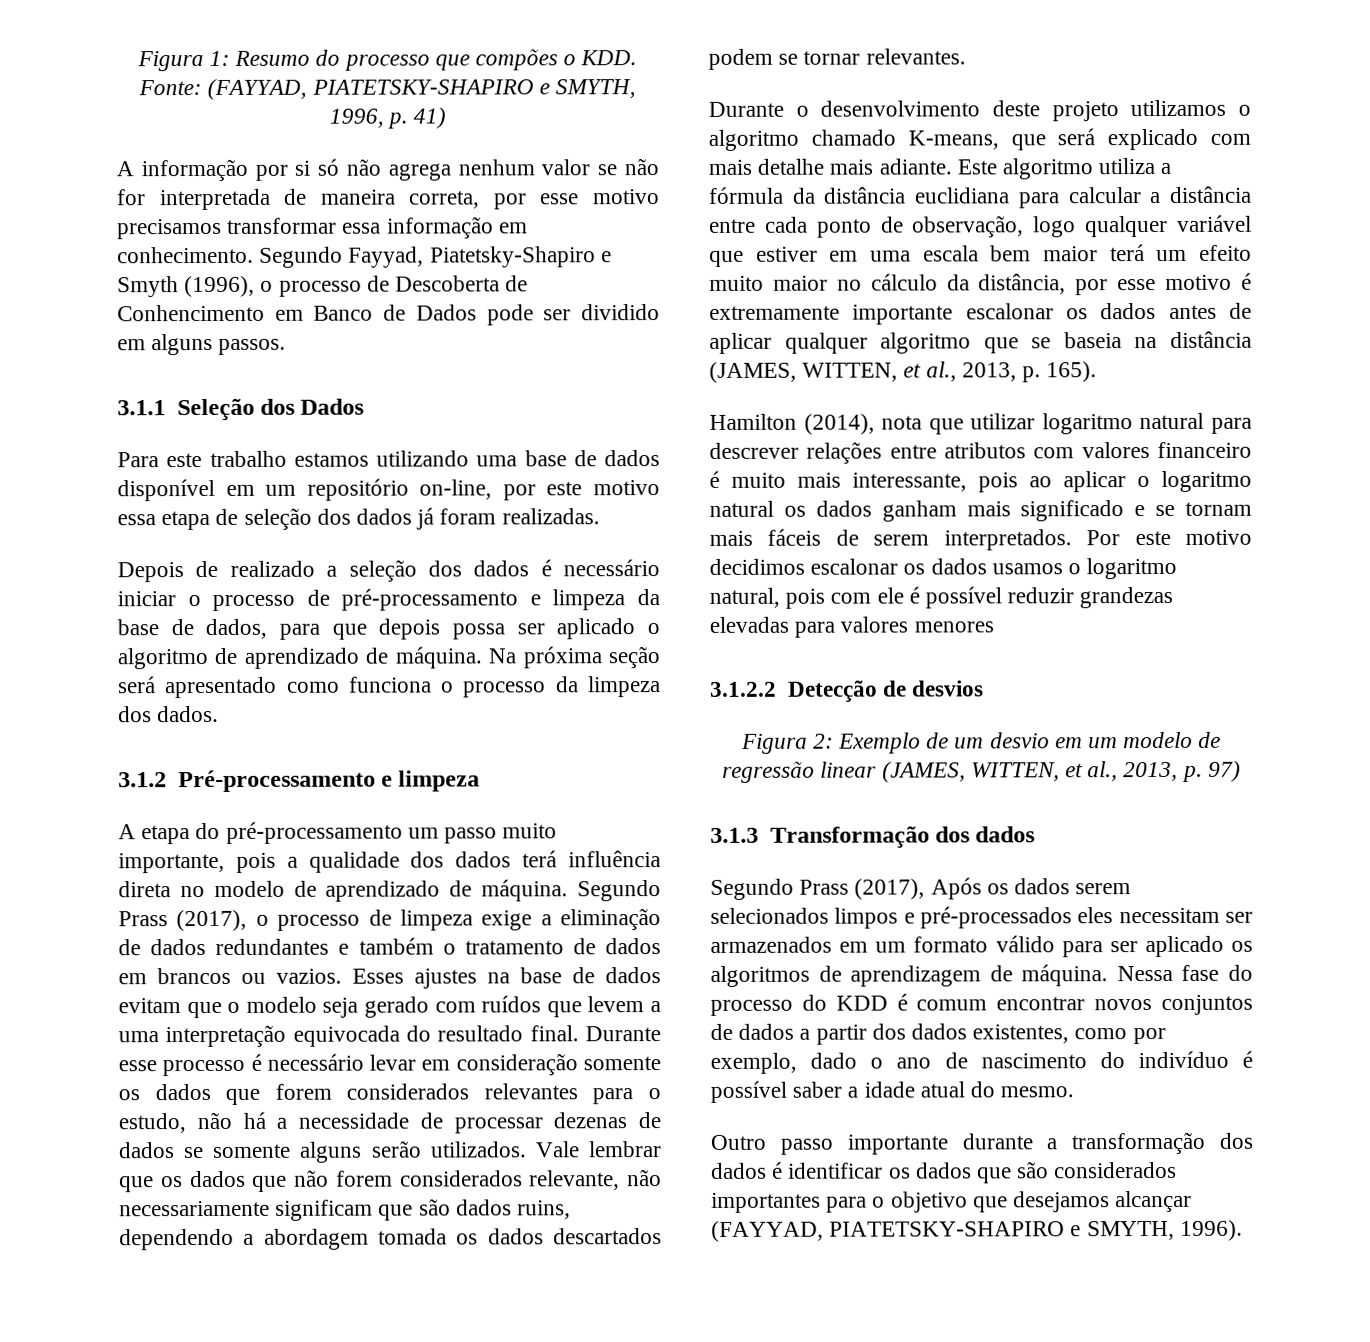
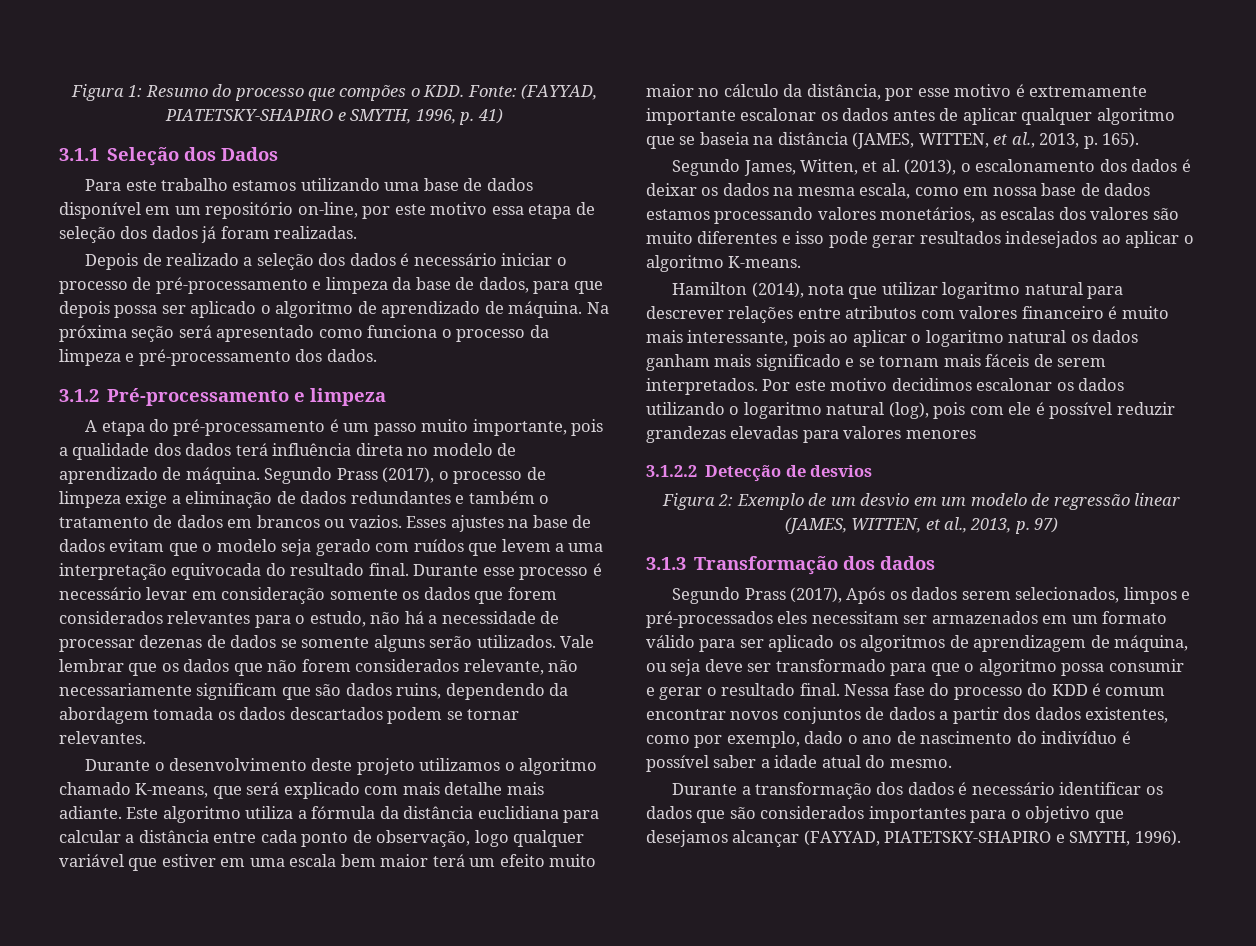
- A informação por si só não agrega nenhum valor se não for interpretada de maneira correta, por esse motivo precisamos transformar essa informação em conhecimento. Segundo Fayyad, Piatetsky-Shapiro e Smyth (1996), o processo de Descoberta de Conhencimento em Banco de Dados pode ser dividido em alguns passos.
- Na próxima seção será apresentado como funciona o processo da limpeza dos dados.
+ Na próxima seção será apresentado como funciona o processo da limpeza e pré-processamento dos dados.
- A etapa do pré-processamento um passo muito importante, pois a qualidade dos dados terá influência direta no modelo de aprendizado de máquina.
+ A etapa do pré-processamento é um passo muito importante, pois a qualidade dos dados terá influência direta no modelo de aprendizado de máquina.
- Vale lembrar que os dados que não forem considerados relevante, não necessariamente significam que são dados ruins, dependendo a abordagem tomada os dados descartados podem se tornar relevantes.
+ Vale lembrar que os dados que não forem considerados relevante, não necessariamente significam que são dados ruins, dependendo da abordagem tomada os dados descartados podem se tornar relevantes.
+ Segundo James, Witten, et al. (2013), o escalonamento dos dados é deixar os dados na mesma escala, como em nossa base de dados estamos processando valores monetários, as escalas dos valores são muito diferentes e isso pode gerar resultados indesejados ao aplicar o algoritmo K-means.
- Por este motivo decidimos escalonar os dados usamos o logaritmo natural, pois com ele é possível reduzir grandezas elevadas para valores menores
+ Por este motivo decidimos escalonar os dados utilizando o logaritmo natural (log), pois com ele é possível reduzir grandezas elevadas para valores menores
- Segundo Prass (2017), Após os dados serem selecionados limpos e pré-processados eles necessitam ser armazenados em um formato válido para ser aplicado os algoritmos de aprendizagem de máquina.
+ Segundo Prass (2017), Após os dados serem selecionados, limpos e pré-processados eles necessitam ser armazenados em um formato válido para ser aplicado os algoritmos de aprendizagem de máquina, ou seja deve ser transformado para que o algoritmo possa consumir e gerar o resultado final.
- Outro passo importante durante a transformação dos dados é identificar os dados que são considerados importantes para o objetivo que desejamos alcançar (FAYYAD, PIATETSKY-SHAPIRO e SMYTH, 1996).
+ Durante a transformação dos dados é necessário identificar os dados que são considerados importantes para o objetivo que desejamos alcançar (FAYYAD, PIATETSKY-SHAPIRO e SMYTH, 1996).

